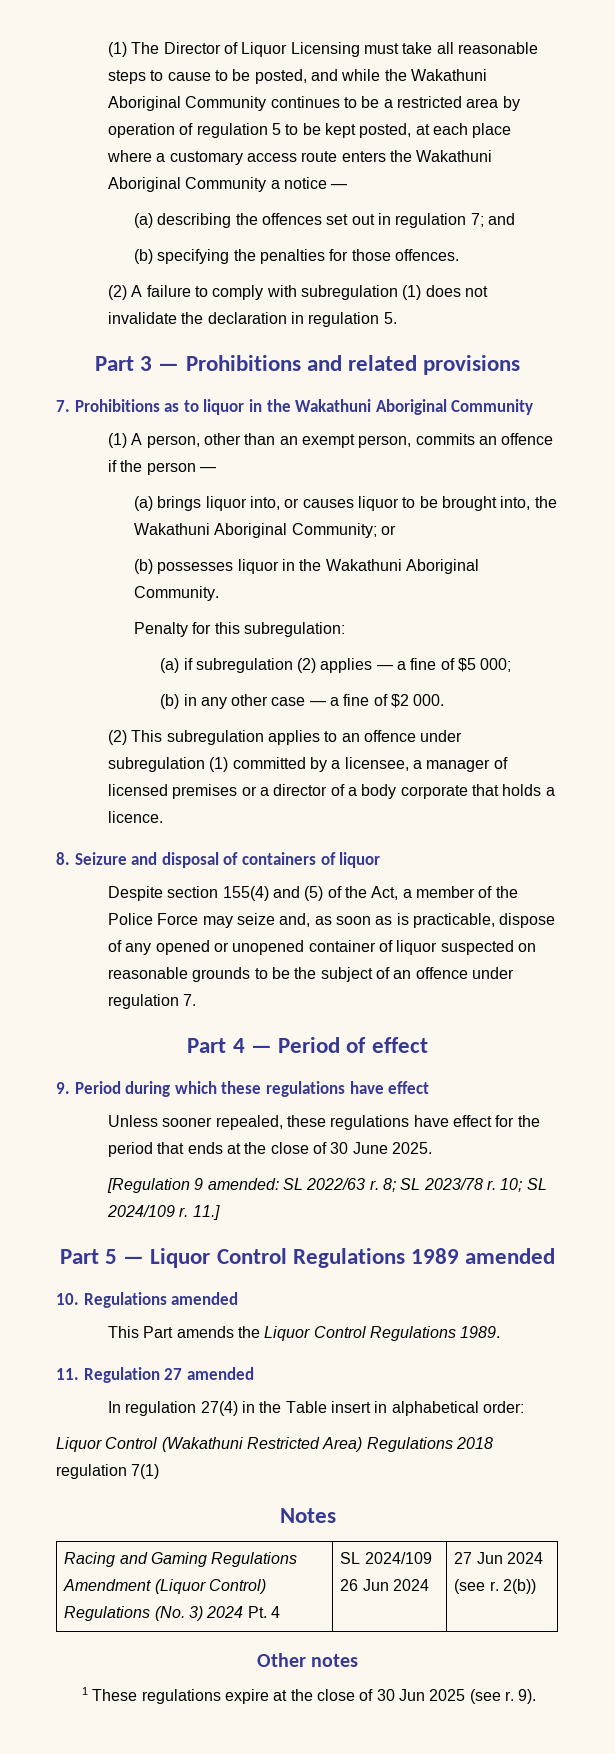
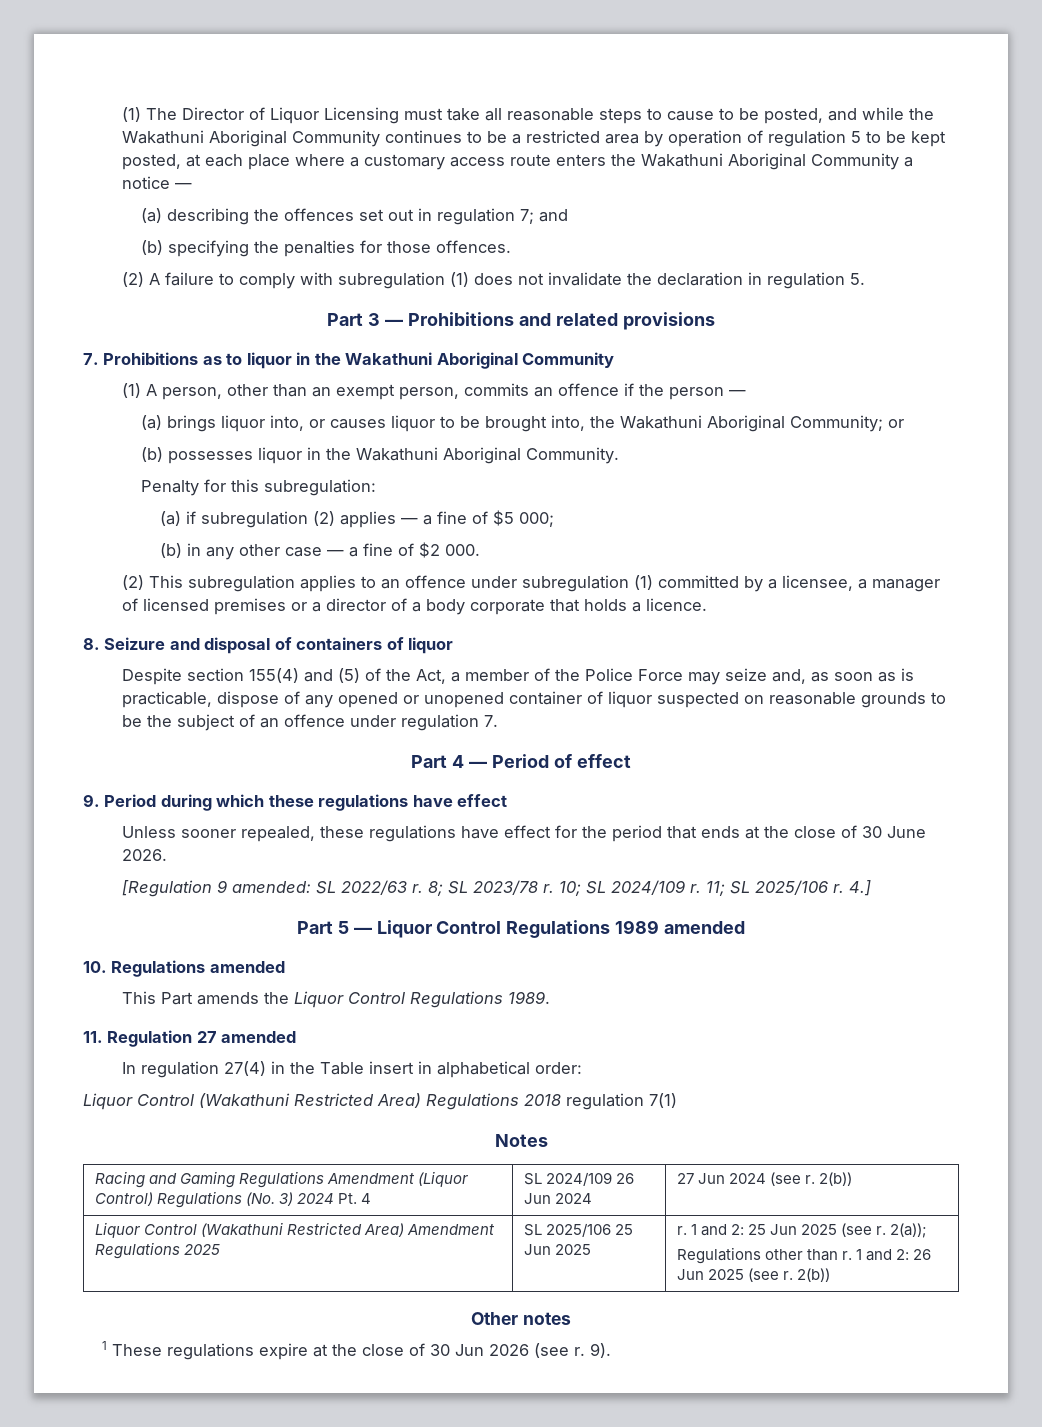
- Unless sooner repealed, these regulations have effect for the period that ends at the close of 30 June 2025.
+ Unless sooner repealed, these regulations have effect for the period that ends at the close of 30 June 2026.
- 11.]
+ 11; SL 2025/106 r. 4.]
+ Liquor Control (Wakathuni Restricted Area) Amendment Regulations 2025 | SL 2025/106 25 Jun 2025 | r. 1 and 2: 25 Jun 2025 (see r. 2(a));
+ Regulations other than r. 1 and 2: 26 Jun 2025 (see r. 2(b))
- 1 These regulations expire at the close of 30 Jun 2025 (see r.
+ 1 These regulations expire at the close of 30 Jun 2026 (see r.

